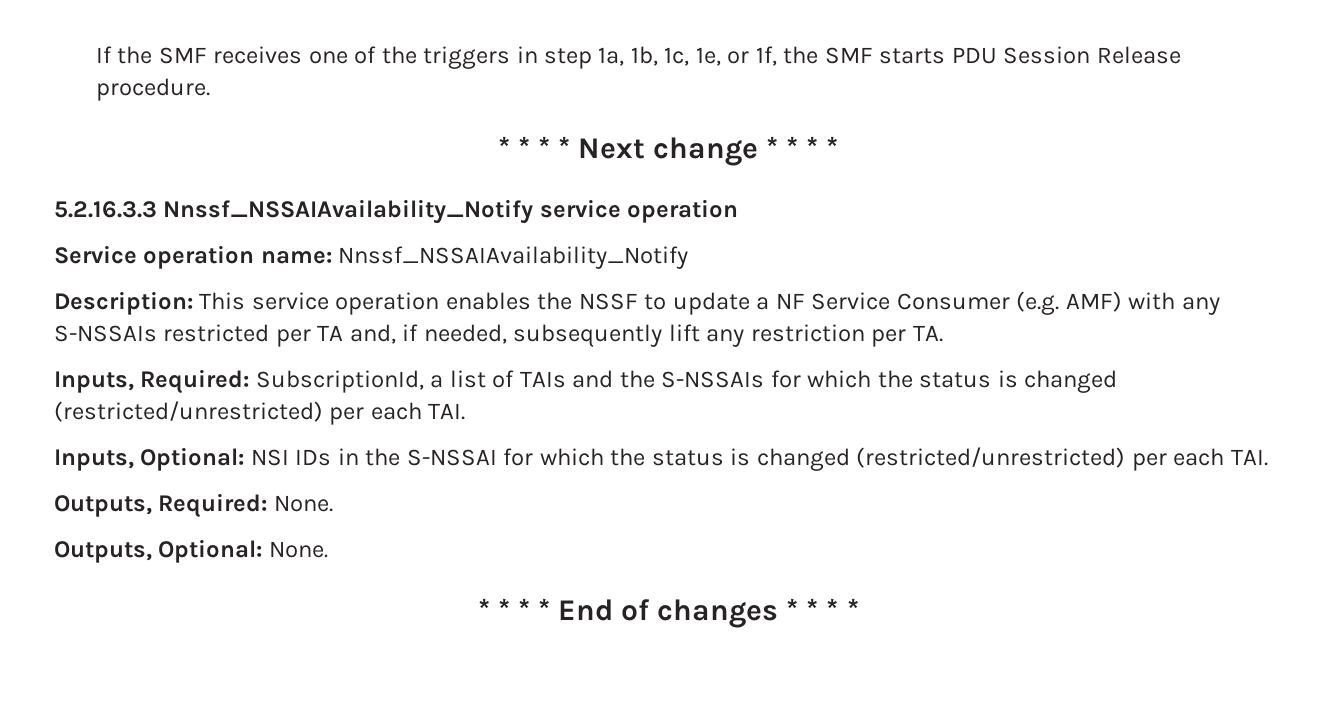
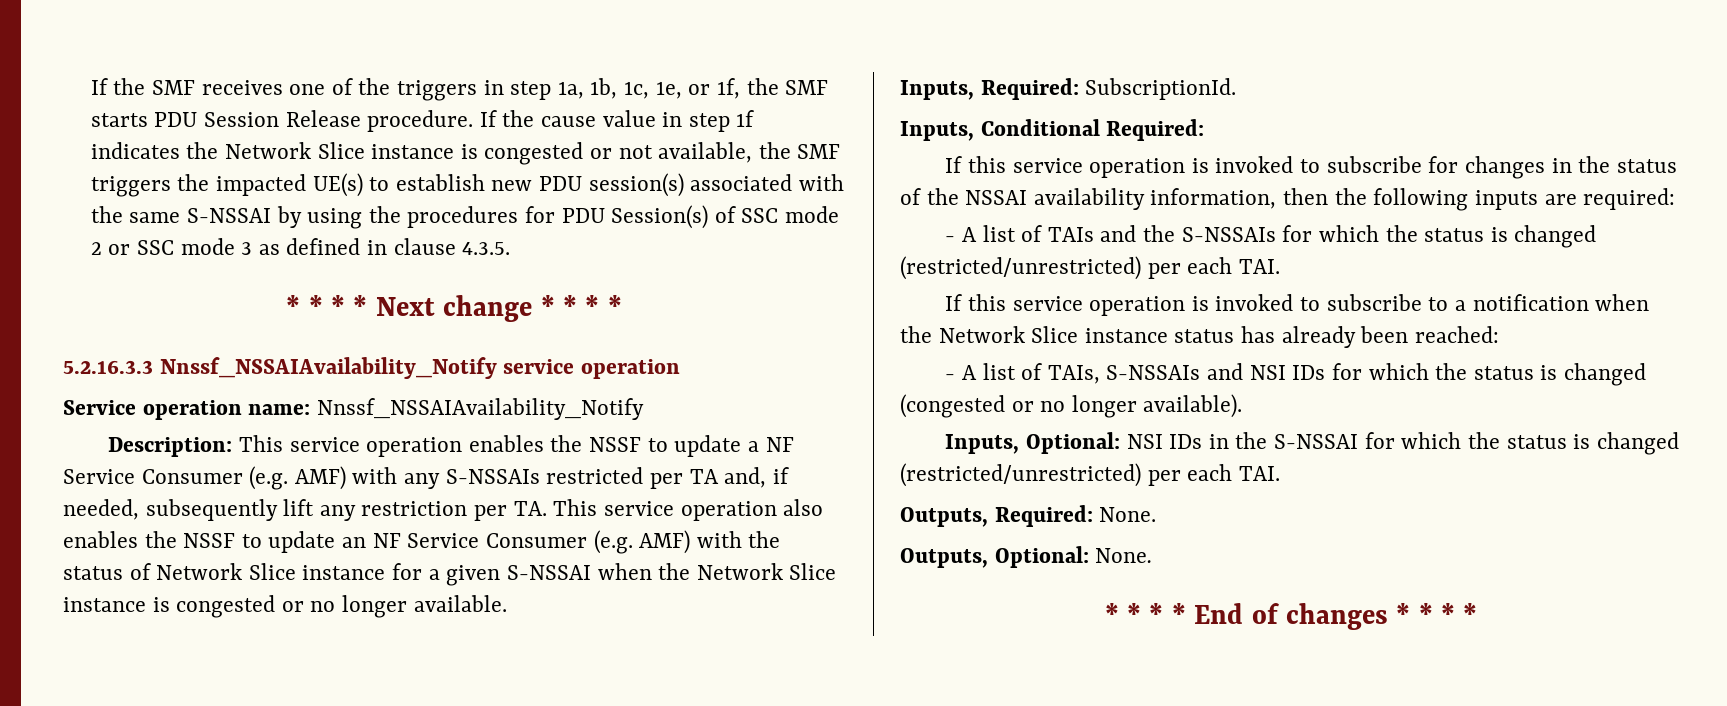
+ If the cause value in step 1f indicates the Network Slice instance is congested or not available, the SMF triggers the impacted UE(s) to establish new PDU session(s) associated with the same S-NSSAI by using the procedures for PDU Session(s) of SSC mode 2 or SSC mode 3 as defined in clause 4.3.5.
- Description: This service operation enables the NSSF to update a NF Service Consumer (e.g. AMF) with any S-NSSAIs restricted per TA and, if needed, subsequently lift any restriction per TA.
- Inputs, Required: SubscriptionId, a list of TAIs and the S-NSSAIs for which the status is changed (restricted/unrestricted) per each TAI.
+ Description: This service operation enables the NSSF to update a NF Service Consumer (e.g. AMF) with any S-NSSAIs restricted per TA and, if needed, subsequently lift any restriction per TA. This service operation also enables the NSSF to update an NF Service Consumer (e.g. AMF) with the status of Network Slice instance for a given S-NSSAI when the Network Slice instance is congested or no longer available.
+ Inputs, Required: SubscriptionId.
+ Inputs, Conditional Required:
+ If this service operation is invoked to subscribe for changes in the status of the NSSAI availability information, then the following inputs are required:
+ - A list of TAIs and the S-NSSAIs for which the status is changed (restricted/unrestricted) per each TAI.
+ If this service operation is invoked to subscribe to a notification when the Network Slice instance status has already been reached:
+ - A list of TAIs, S-NSSAIs and NSI IDs for which the status is changed (congested or no longer available).

